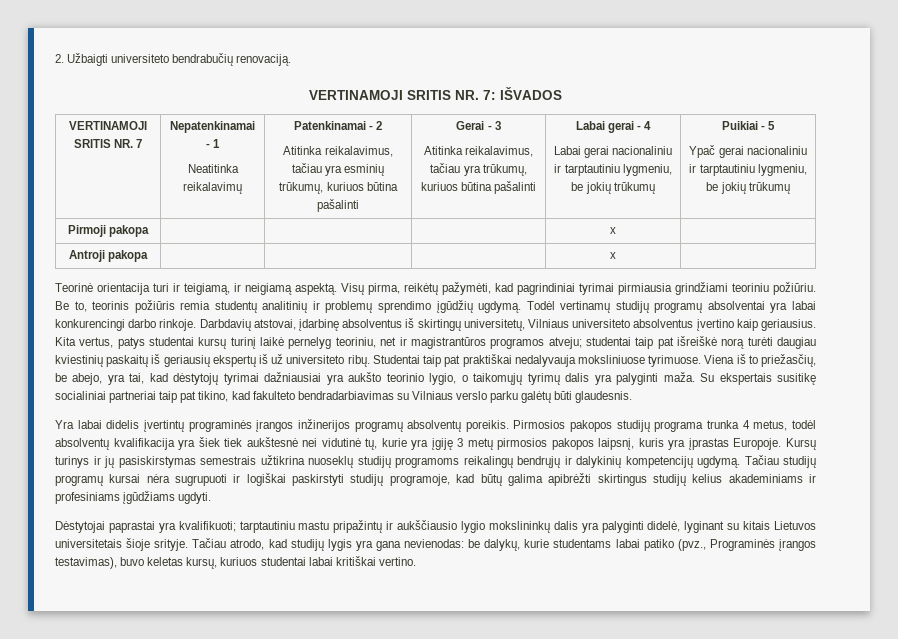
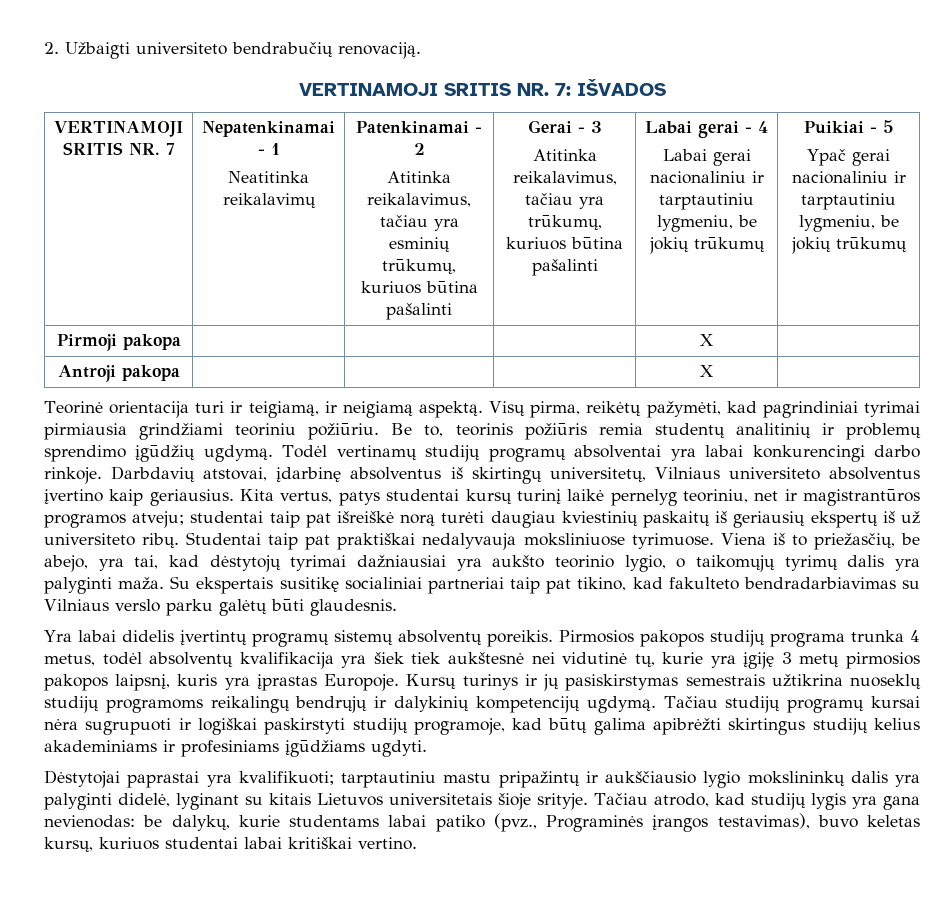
- Pirmoji pakopa | | | | x |
+ Pirmoji pakopa | | | | X |
- Antroji pakopa | | | | x |
+ Antroji pakopa | | | | X |
- Yra labai didelis įvertintų programinės įrangos inžinerijos programų absolventų poreikis.
+ Yra labai didelis įvertintų programų sistemų absolventų poreikis.

